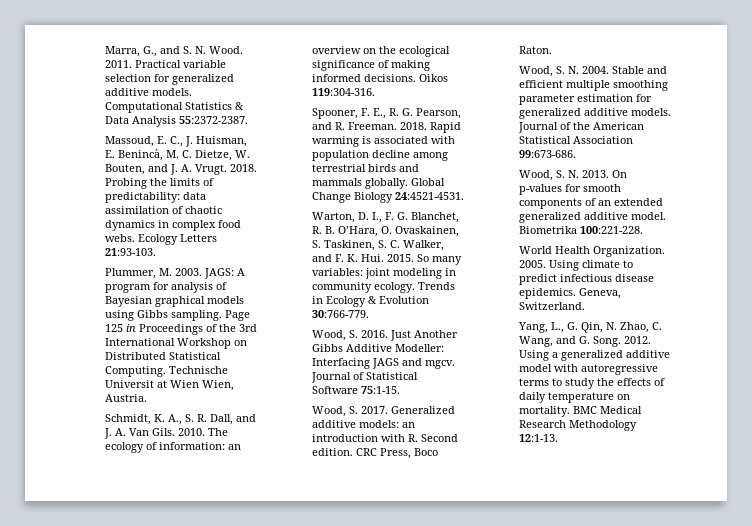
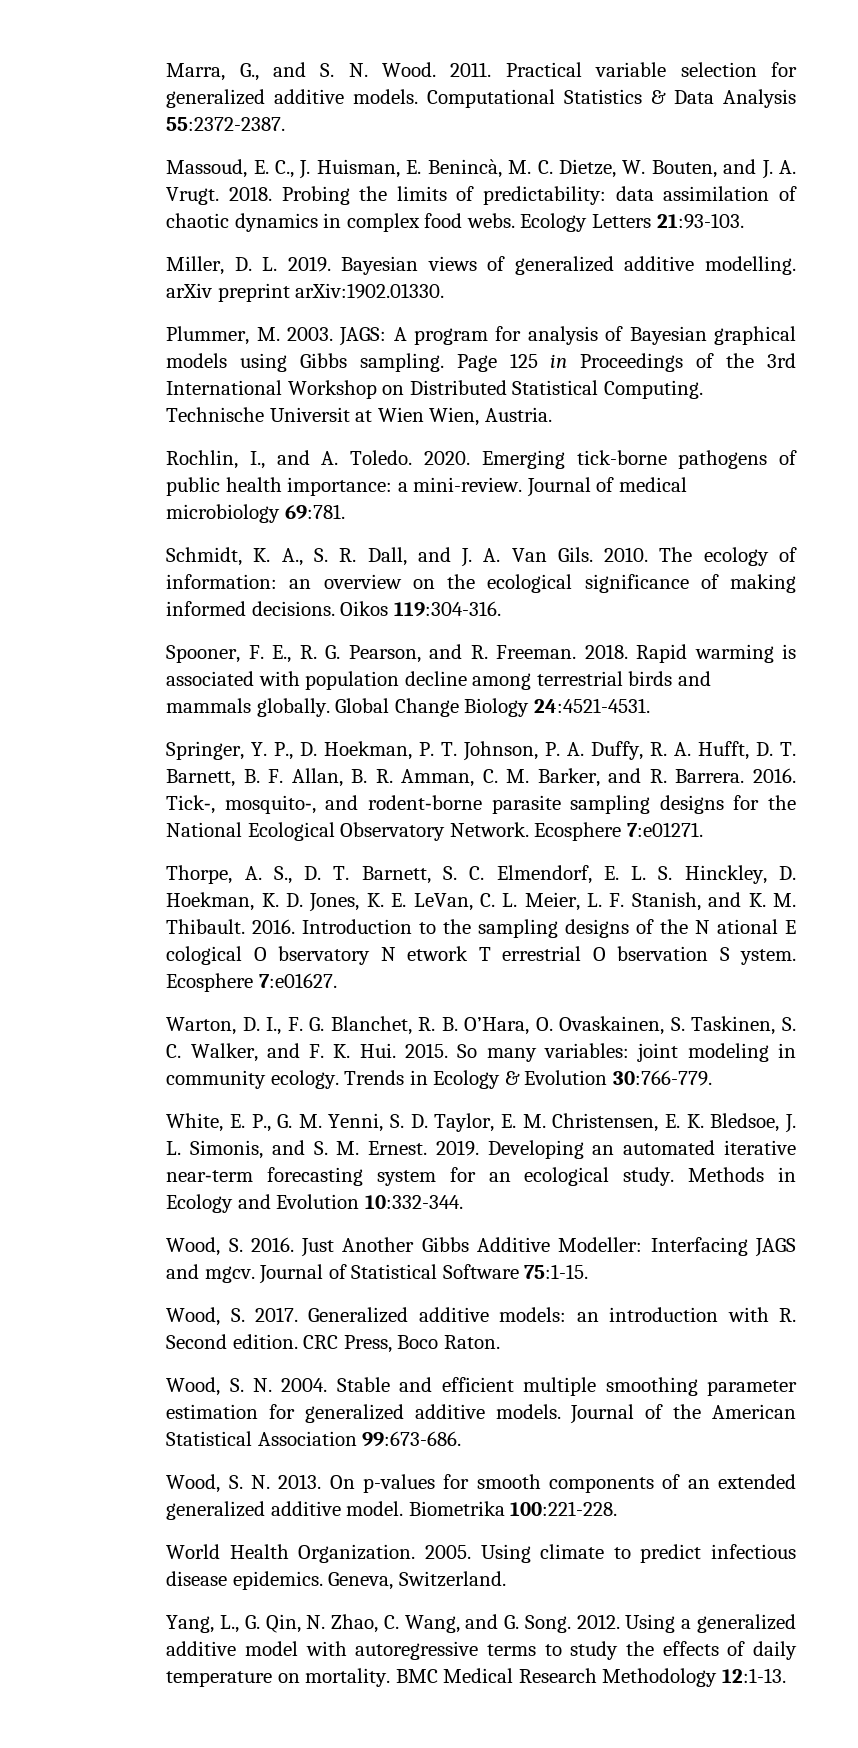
+ Miller, D. L. 2019. Bayesian views of generalized additive modelling. arXiv preprint arXiv:1902.01330.
+ Rochlin, I., and A. Toledo. 2020. Emerging tick-borne pathogens of public health importance: a mini-review. Journal of medical microbiology 69:781.
+ Springer, Y. P., D. Hoekman, P. T. Johnson, P. A. Duffy, R. A. Hufft, D. T. Barnett, B. F. Allan, B. R. Amman, C. M. Barker, and R. Barrera. 2016. Tick‐, mosquito‐, and rodent‐borne parasite sampling designs for the National Ecological Observatory Network. Ecosphere 7:e01271.
+ Thorpe, A. S., D. T. Barnett, S. C. Elmendorf, E. L. S. Hinckley, D. Hoekman, K. D. Jones, K. E. LeVan, C. L. Meier, L. F. Stanish, and K. M. Thibault. 2016. Introduction to the sampling designs of the N ational E cological O bservatory N etwork T errestrial O bservation S ystem. Ecosphere 7:e01627.
+ White, E. P., G. M. Yenni, S. D. Taylor, E. M. Christensen, E. K. Bledsoe, J. L. Simonis, and S. M. Ernest. 2019. Developing an automated iterative near‐term forecasting system for an ecological study. Methods in Ecology and Evolution 10:332-344.

